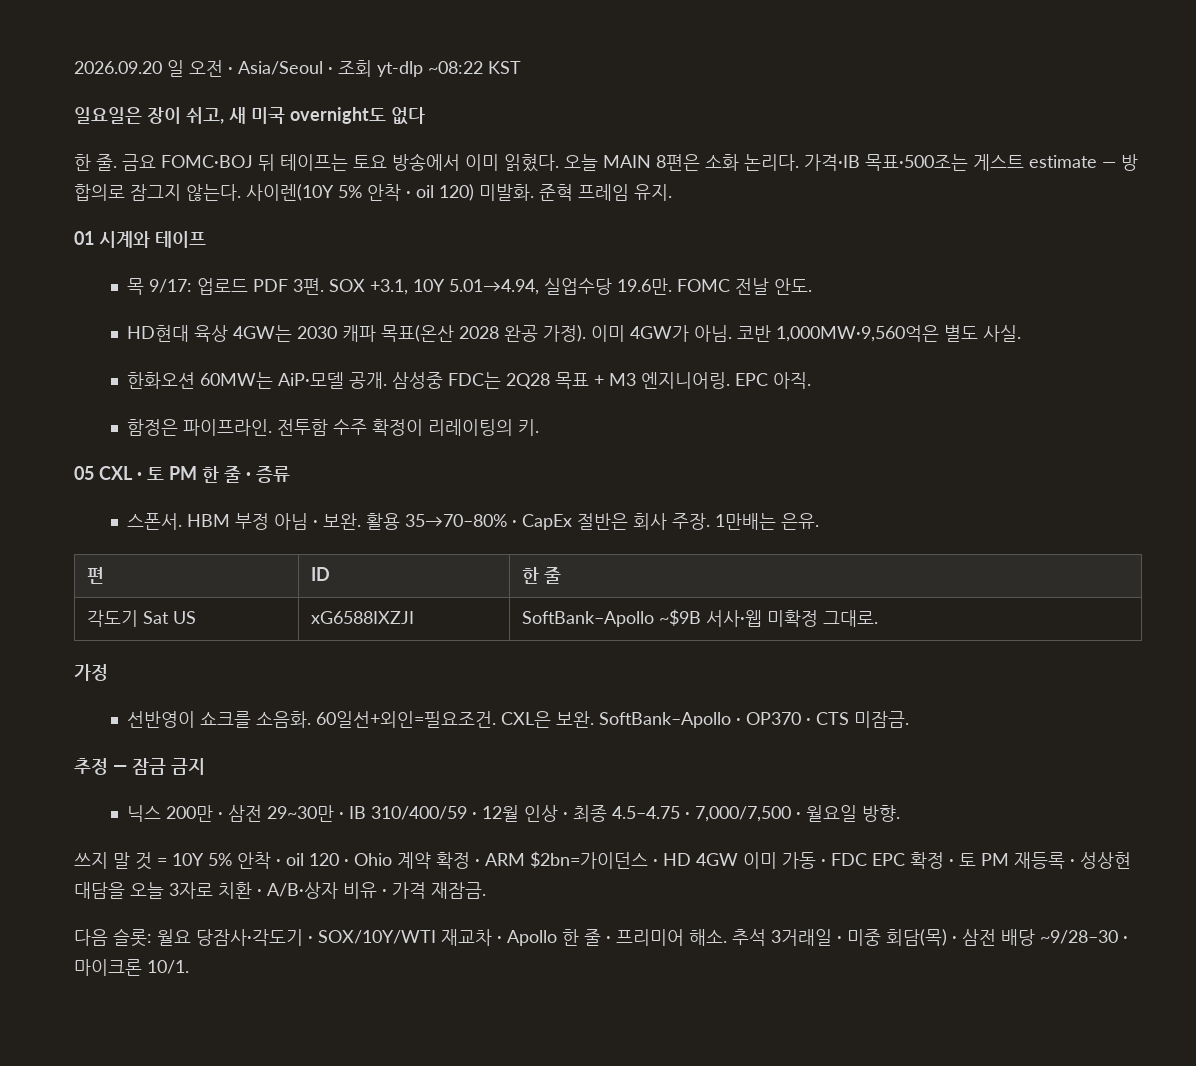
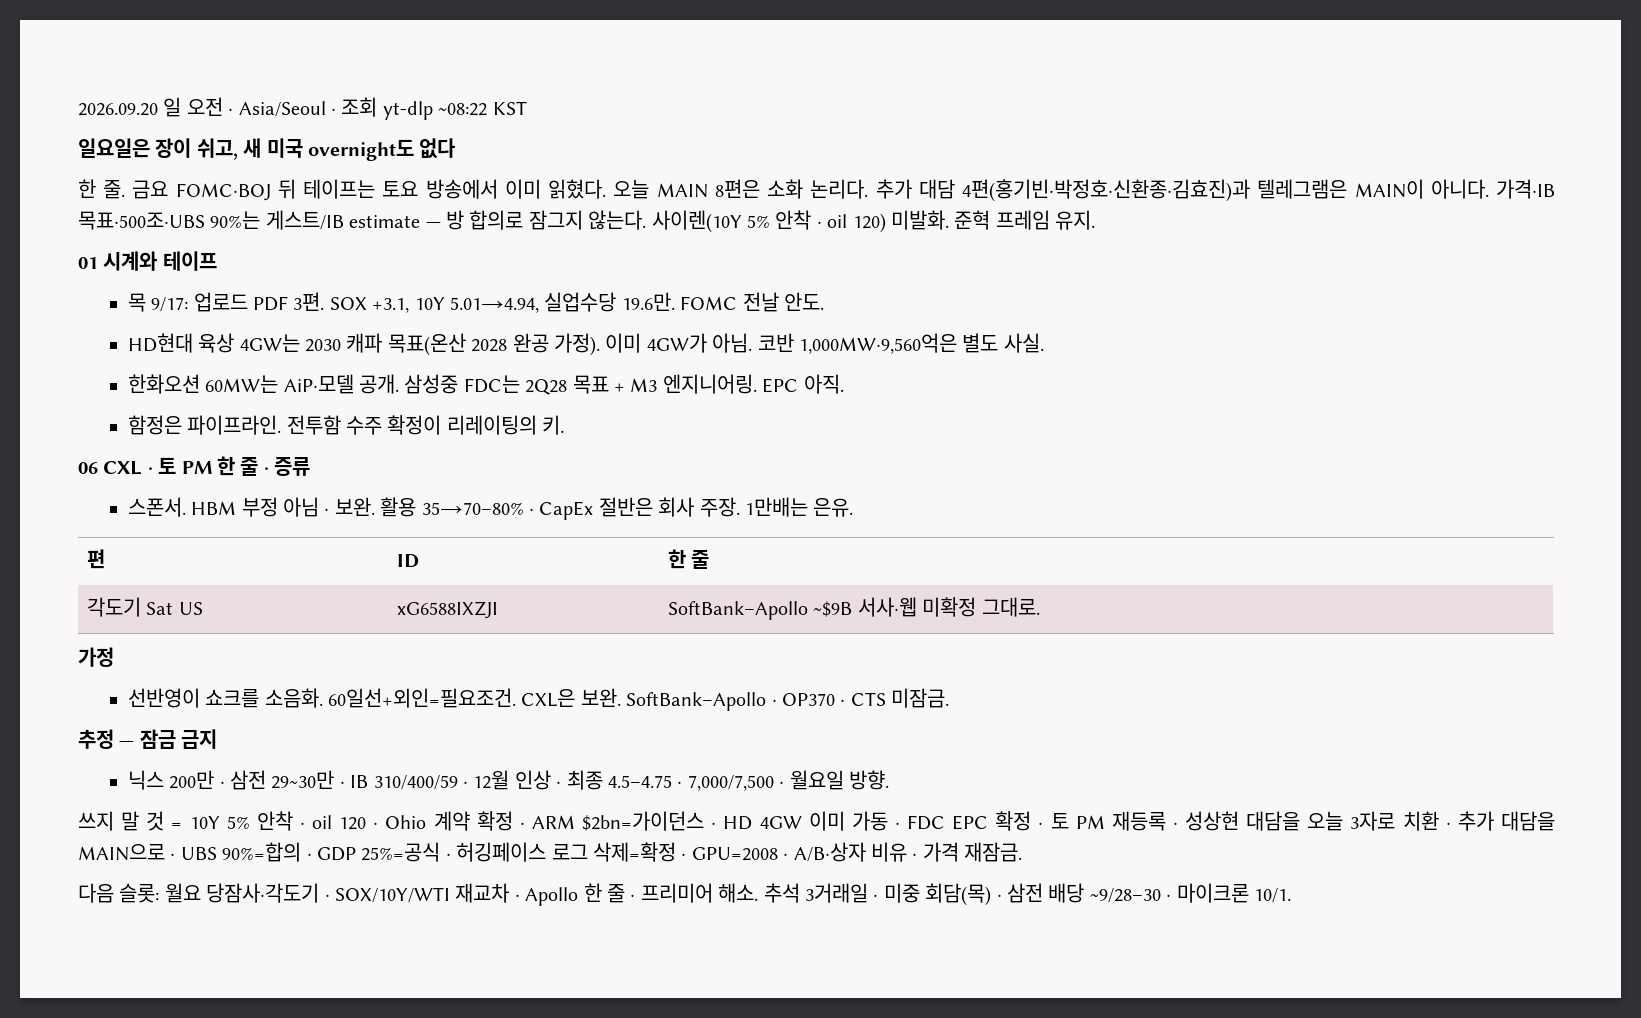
- 가격·IB 목표·500조는 게스트 estimate — 방 합의로 잠그지 않는다.
+ 추가 대담 4편(홍기빈·박정호·신환종·김효진)과 텔레그램은 MAIN이 아니다. 가격·IB 목표·500조·UBS 90%는 게스트/IB estimate — 방 합의로 잠그지 않는다.
- 05 CXL · 토 PM 한 줄 · 증류
+ 06 CXL · 토 PM 한 줄 · 증류
- 쓰지 말 것 = 10Y 5% 안착 · oil 120 · Ohio 계약 확정 · ARM $2bn=가이던스 · HD 4GW 이미 가동 · FDC EPC 확정 · 토 PM 재등록 · 성상현 대담을 오늘 3자로 치환 · A/B·상자 비유 · 가격 재잠금.
+ 쓰지 말 것 = 10Y 5% 안착 · oil 120 · Ohio 계약 확정 · ARM $2bn=가이던스 · HD 4GW 이미 가동 · FDC EPC 확정 · 토 PM 재등록 · 성상현 대담을 오늘 3자로 치환 · 추가 대담을 MAIN으로 · UBS 90%=합의 · GDP 25%=공식 · 허깅페이스 로그 삭제=확정 · GPU=2008 · A/B·상자 비유 · 가격 재잠금.

